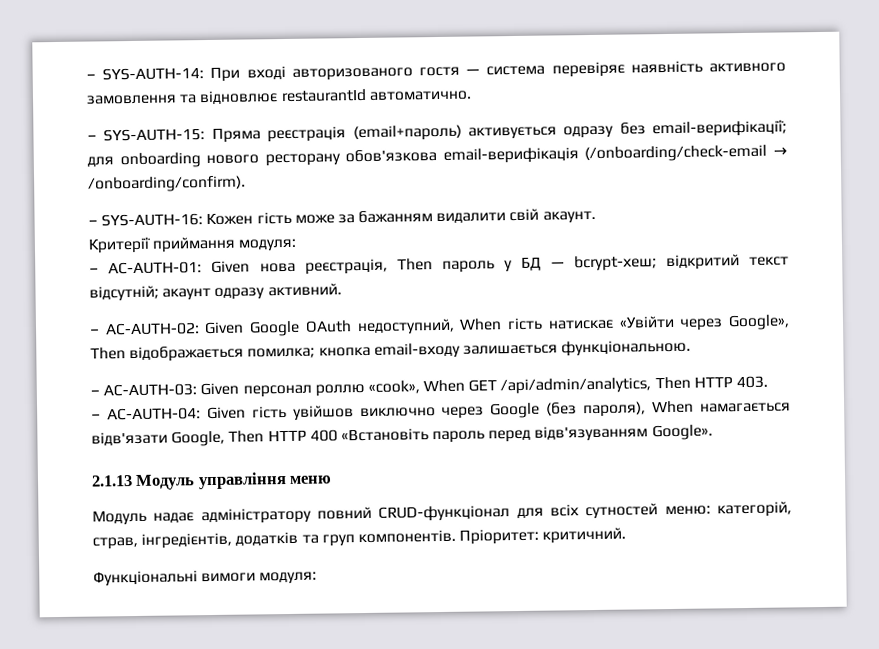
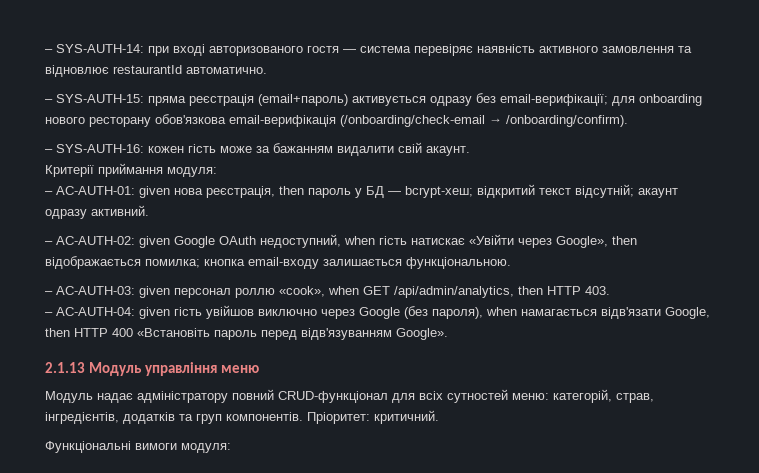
- – SYS-AUTH-14: При вході авторизованого гостя — система перевіряє наявність активного замовлення та відновлює restaurantId автоматично.
+ – SYS-AUTH-14: при вході авторизованого гостя — система перевіряє наявність активного замовлення та відновлює restaurantId автоматично.
- – SYS-AUTH-15: Пряма реєстрація (email+пароль) активується одразу без email-верифікації; для onboarding нового ресторану обов'язкова email-верифікація (/onboarding/check-email → /onboarding/confirm).
+ – SYS-AUTH-15: пряма реєстрація (email+пароль) активується одразу без email-верифікації; для onboarding нового ресторану обов'язкова email-верифікація (/onboarding/check-email → /onboarding/confirm).
- – SYS-AUTH-16: Кожен гість може за бажанням видалити свій акаунт.
+ – SYS-AUTH-16: кожен гість може за бажанням видалити свій акаунт.
- – AC-AUTH-01: Given нова реєстрація, Then пароль у БД — bcrypt-хеш; відкритий текст відсутній; акаунт одразу активний.
+ – AC-AUTH-01: given нова реєстрація, then пароль у БД — bcrypt-хеш; відкритий текст відсутній; акаунт одразу активний.
- – AC-AUTH-02: Given Google OAuth недоступний, When гість натискає «Увійти через Google», Then відображається помилка; кнопка email-входу залишається функціональною.
+ – AC-AUTH-02: given Google OAuth недоступний, when гість натискає «Увійти через Google», then відображається помилка; кнопка email-входу залишається функціональною.
- – AC-AUTH-03: Given персонал роллю «cook», When GET /api/admin/analytics, Then HTTP 403.
+ – AC-AUTH-03: given персонал роллю «cook», when GET /api/admin/analytics, then HTTP 403.
- – AC-AUTH-04: Given гість увійшов виключно через Google (без пароля), When намагається відв'язати Google, Then HTTP 400 «Встановіть пароль перед відв'язуванням Google».
+ – AC-AUTH-04: given гість увійшов виключно через Google (без пароля), when намагається відв'язати Google, then HTTP 400 «Встановіть пароль перед відв'язуванням Google».

